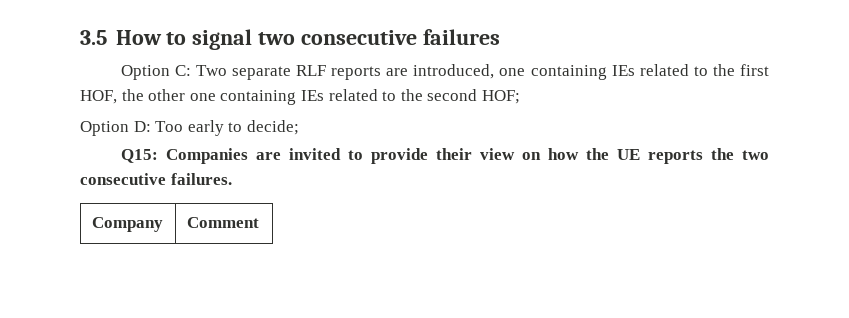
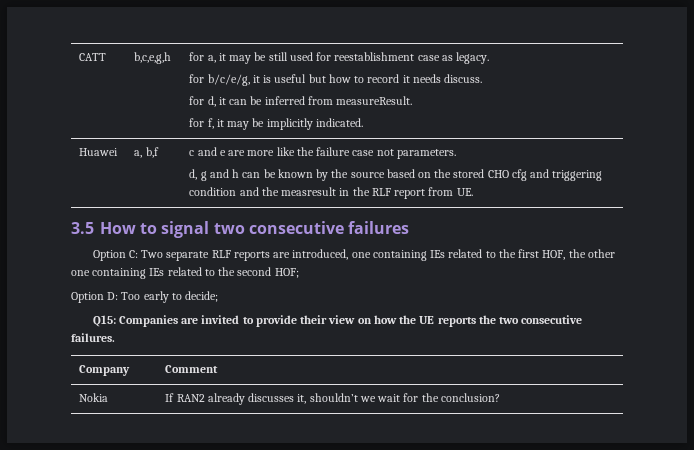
+ CATT | b,c,e,g,h | for a, it may be still used for reestablishment case as legacy.
+ for b/c/e/g, it is useful but how to record it needs discuss.
+ for d, it can be inferred from measureResult.
+ for f, it may be implicitly indicated.
+ Huawei | a, b,f | c and e are more like the failure case not parameters.
+ d, g and h can be known by the source based on the stored CHO cfg and triggering condition and the measresult in the RLF report from UE.
+ Nokia | If RAN2 already discusses it, shouldn’t we wait for the conclusion?

